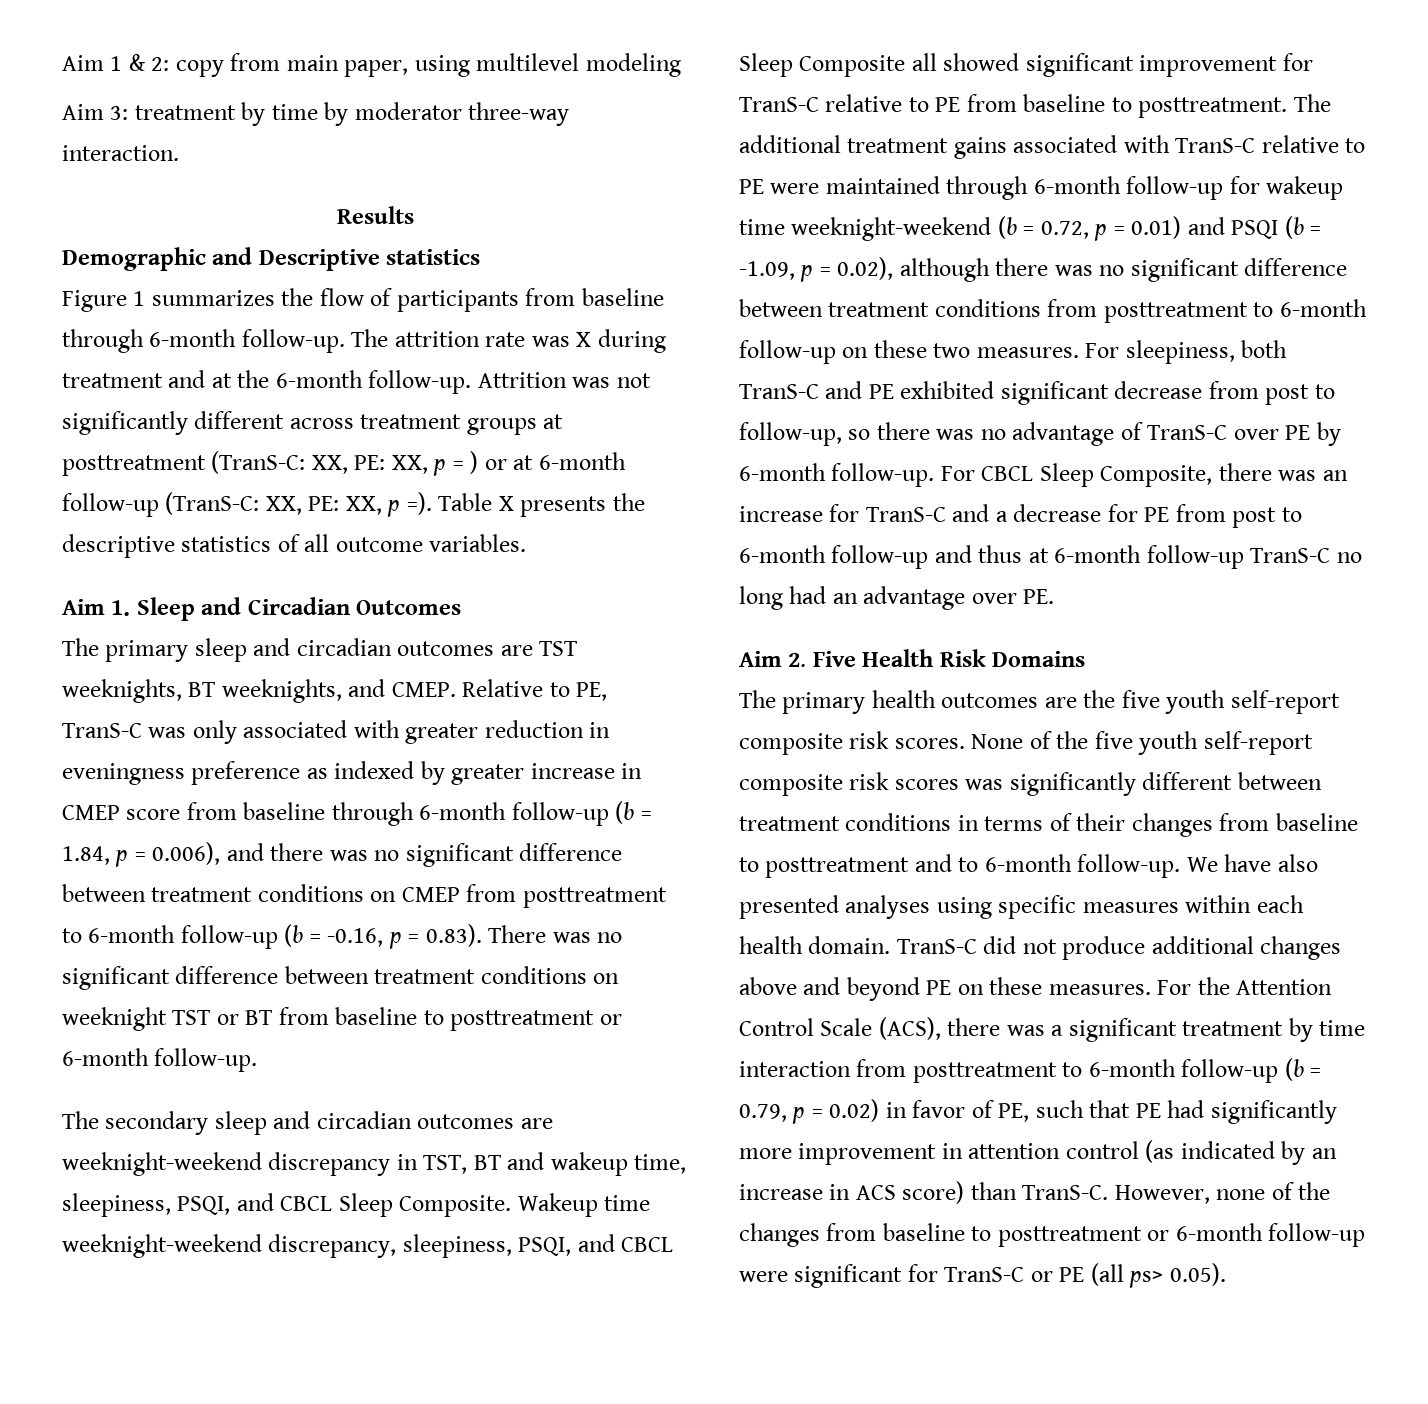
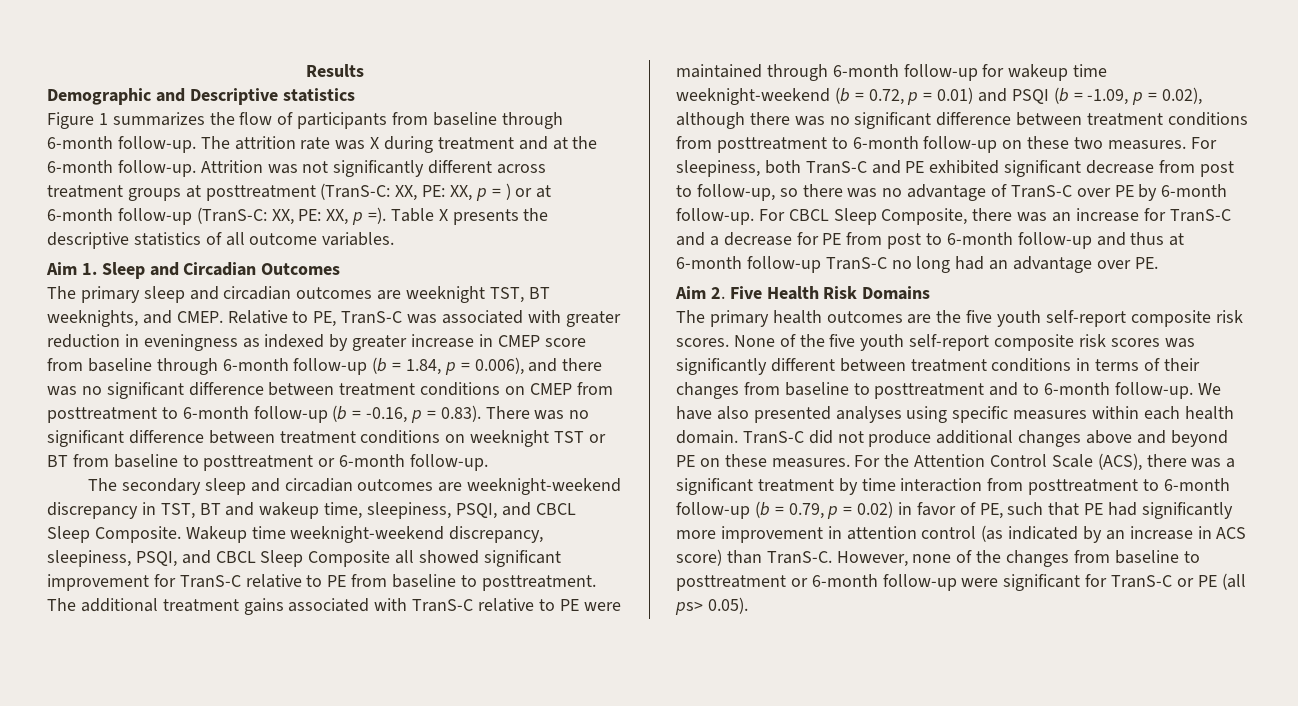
- Aim 1 & 2: copy from main paper, using multilevel modeling
- Aim 3: treatment by time by moderator three-way interaction.
- The primary sleep and circadian outcomes are TST weeknights, BT weeknights, and CMEP.
+ The primary sleep and circadian outcomes are weeknight TST, BT weeknights, and CMEP.
- Relative to PE, TranS-C was only associated with greater reduction in eveningness preference as indexed by greater increase in CMEP score from baseline through 6-month follow-up (b = 1.84, p = 0.006), and there was no significant difference between treatment conditions on CMEP from posttreatment to 6-month follow-up (b = -0.16, p = 0.83). There was no significant difference between treatment conditions on weeknight TST or BT from baseline to posttreatment or 6-month follow-up.
+ Relative to PE, TranS-C was associated with greater reduction in eveningness as indexed by greater increase in CMEP score from baseline through 6-month follow-up (b = 1.84, p = 0.006), and there was no significant difference between treatment conditions on CMEP from posttreatment to 6-month follow-up (b = -0.16, p = 0.83). There was no significant difference between treatment conditions on weeknight TST or BT from baseline to posttreatment or 6-month follow-up.

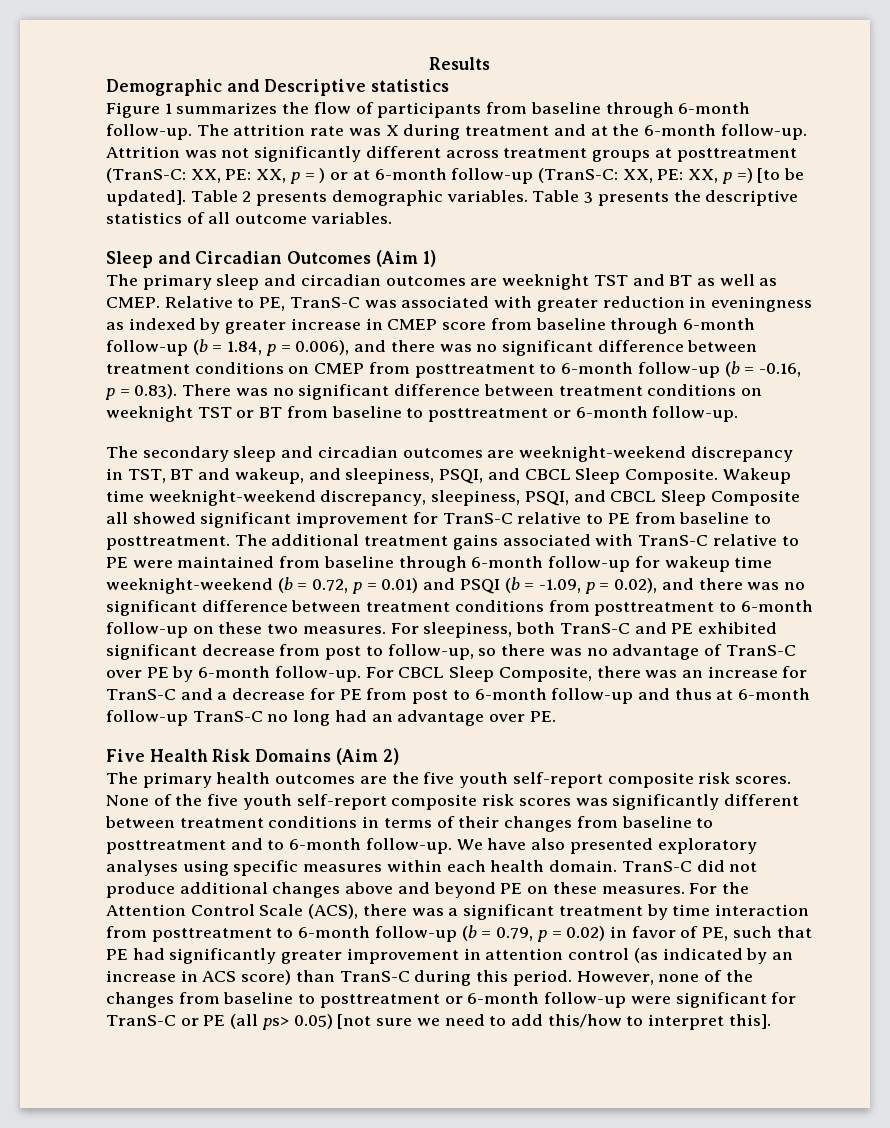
- Attrition was not significantly different across treatment groups at posttreatment (TranS-C: XX, PE: XX, p = ) or at 6-month follow-up (TranS-C: XX, PE: XX, p =). Table X presents the descriptive statistics of all outcome variables.
+ Attrition was not significantly different across treatment groups at posttreatment (TranS-C: XX, PE: XX, p = ) or at 6-month follow-up (TranS-C: XX, PE: XX, p =) [to be updated]. Table 2 presents demographic variables. Table 3 presents the descriptive statistics of all outcome variables.
- Aim 1. Sleep and Circadian Outcomes
+ Sleep and Circadian Outcomes (Aim 1)
- The primary sleep and circadian outcomes are weeknight TST, BT weeknights, and CMEP.
+ The primary sleep and circadian outcomes are weeknight TST and BT as well as CMEP.
- The secondary sleep and circadian outcomes are weeknight-weekend discrepancy in TST, BT and wakeup time, sleepiness, PSQI, and CBCL Sleep Composite.
+ The secondary sleep and circadian outcomes are weeknight-weekend discrepancy in TST, BT and wakeup, and sleepiness, PSQI, and CBCL Sleep Composite.
- The additional treatment gains associated with TranS-C relative to PE were maintained through 6-month follow-up for wakeup time weeknight-weekend (b = 0.72, p = 0.01) and PSQI (b = -1.09, p = 0.02), although there was no significant difference between treatment conditions from posttreatment to 6-month follow-up on these two measures.
+ The additional treatment gains associated with TranS-C relative to PE were maintained from baseline through 6-month follow-up for wakeup time weeknight-weekend (b = 0.72, p = 0.01) and PSQI (b = -1.09, p = 0.02), and there was no significant difference between treatment conditions from posttreatment to 6-month follow-up on these two measures.
- Aim 2. Five Health Risk Domains
+ Five Health Risk Domains (Aim 2)
- We have also presented analyses using specific measures within each health domain.
+ We have also presented exploratory analyses using specific measures within each health domain.
- For the Attention Control Scale (ACS), there was a significant treatment by time interaction from posttreatment to 6-month follow-up (b = 0.79, p = 0.02) in favor of PE, such that PE had significantly more improvement in attention control (as indicated by an increase in ACS score) than TranS-C.
+ For the Attention Control Scale (ACS), there was a significant treatment by time interaction from posttreatment to 6-month follow-up (b = 0.79, p = 0.02) in favor of PE, such that PE had significantly greater improvement in attention control (as indicated by an increase in ACS score) than TranS-C during this period.
- However, none of the changes from baseline to posttreatment or 6-month follow-up were significant for TranS-C or PE (all ps> 0.05).
+ However, none of the changes from baseline to posttreatment or 6-month follow-up were significant for TranS-C or PE (all ps> 0.05) [not sure we need to add this/how to interpret this].

